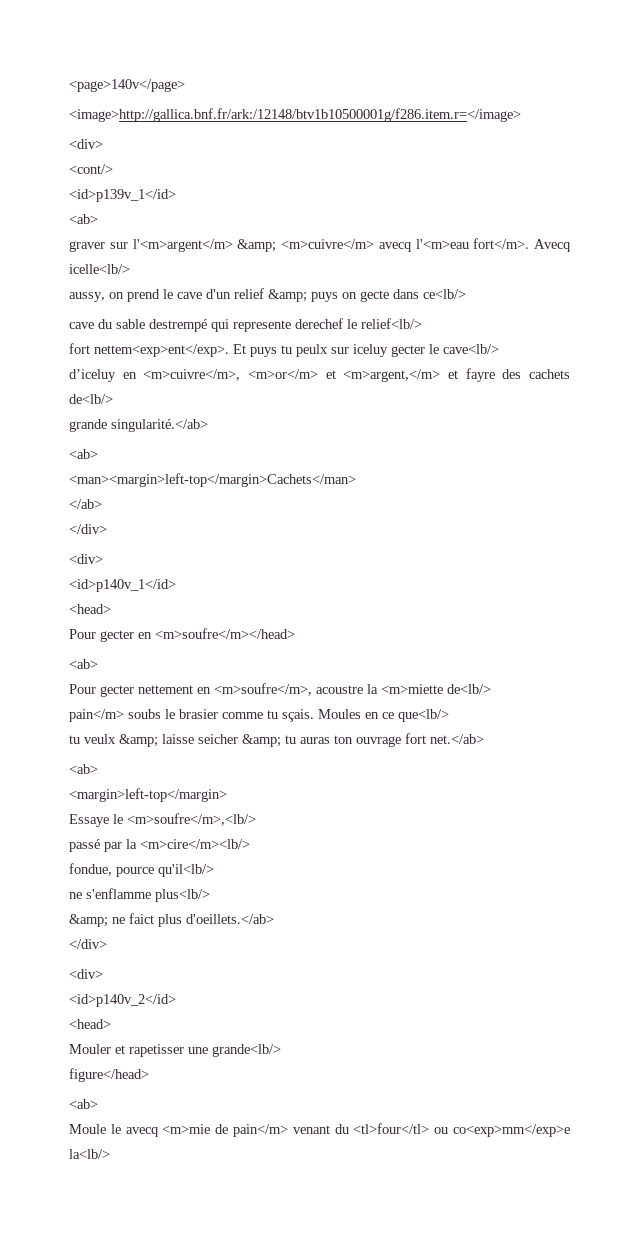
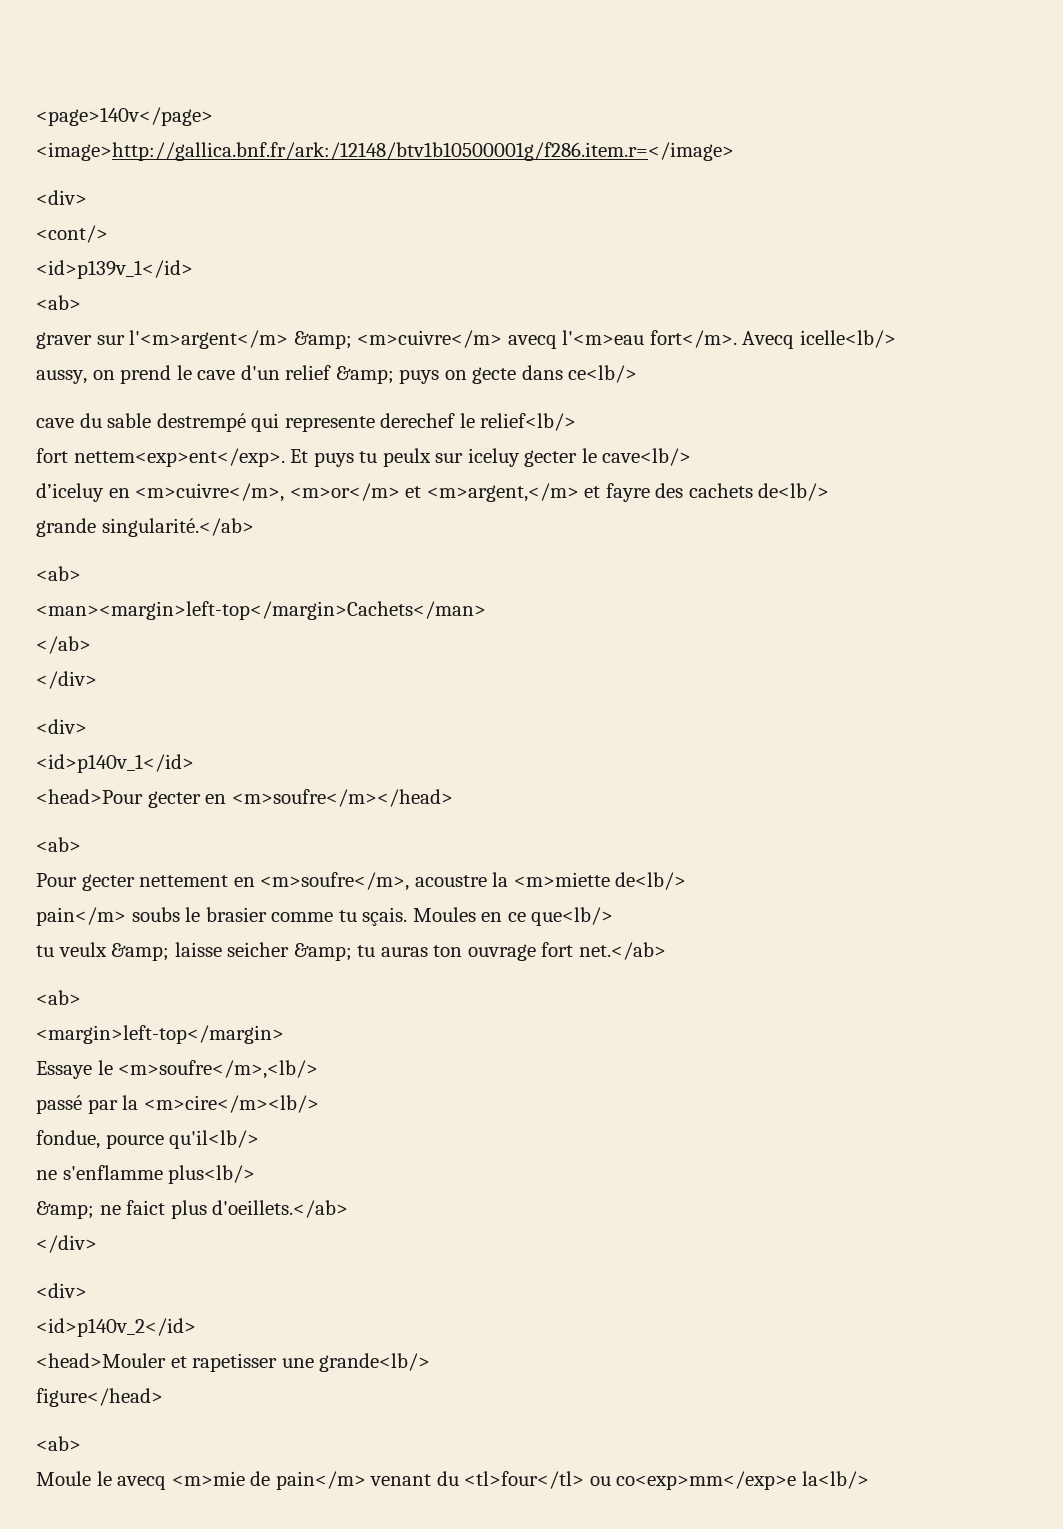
  <id>p140v_1</id>
- <head>
- Pour gecter en <m>soufre</m></head>
+ <head>Pour gecter en <m>soufre</m></head>
  <id>p140v_2</id>
- <head>
- Mouler et rapetisser une grande<lb/>
+ <head>Mouler et rapetisser une grande<lb/>

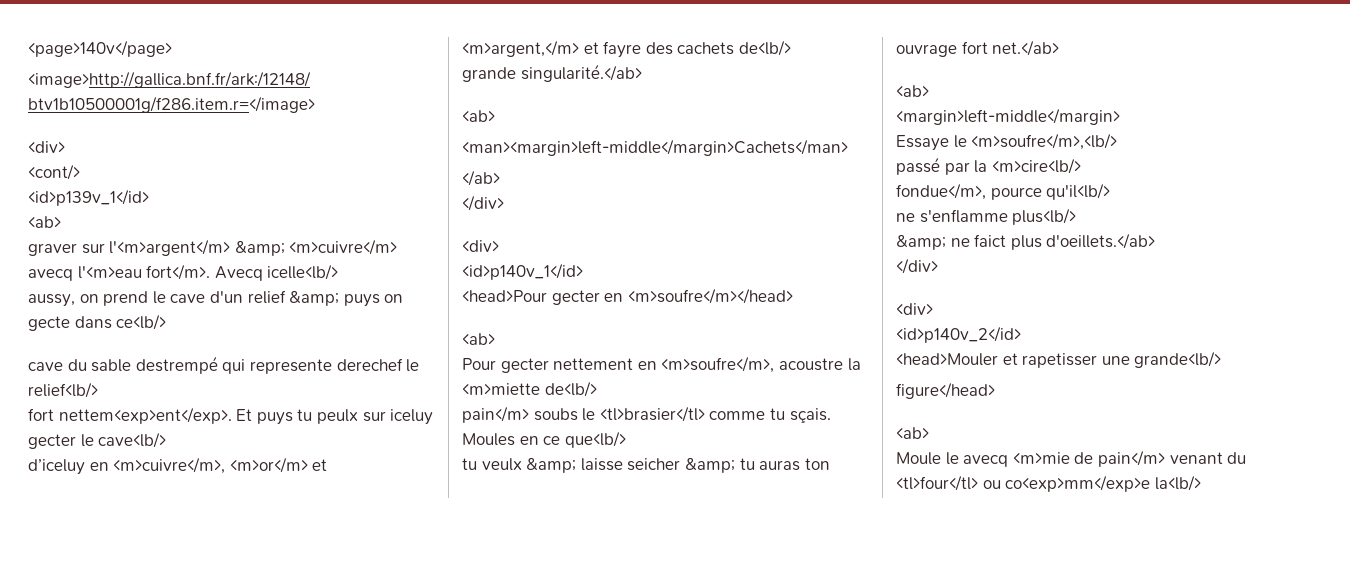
- <man><margin>left-top</margin>Cachets</man>
+ <man><margin>left-middle</margin>Cachets</man>
- pain</m> soubs le brasier comme tu sçais.
+ pain</m> soubs le <tl>brasier</tl> comme tu sçais.
- <margin>left-top</margin>
+ <margin>left-middle</margin>
- passé par la <m>cire</m><lb/>
- fondue, pource qu'il<lb/>
+ passé par la <m>cire<lb/>
+ fondue</m>, pource qu'il<lb/>

